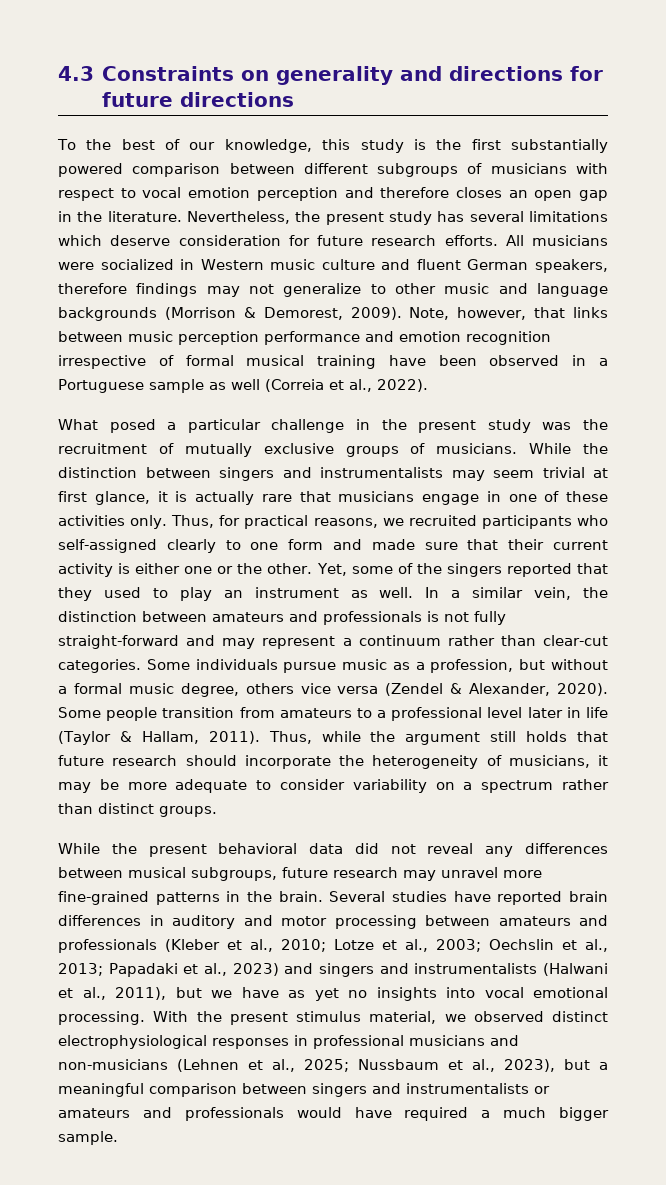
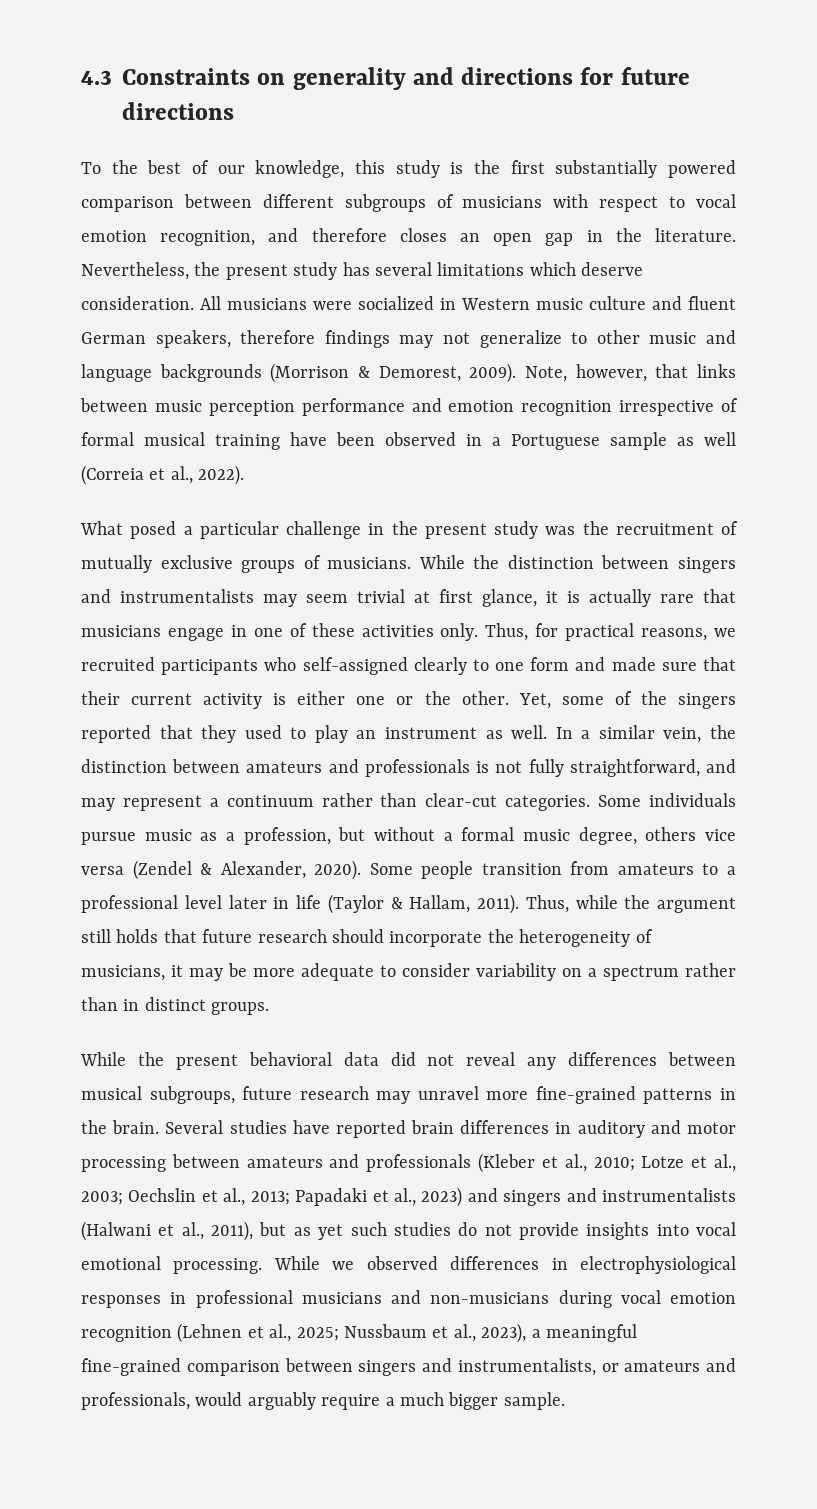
- To the best of our knowledge, this study is the first substantially powered comparison between different subgroups of musicians with respect to vocal emotion perception and therefore closes an open gap in the literature.
+ To the best of our knowledge, this study is the first substantially powered comparison between different subgroups of musicians with respect to vocal emotion recognition, and therefore closes an open gap in the literature.
- Nevertheless, the present study has several limitations which deserve consideration for future research efforts.
+ Nevertheless, the present study has several limitations which deserve consideration.
- In a similar vein, the distinction between amateurs and professionals is not fully straight-forward and may represent a continuum rather than clear-cut categories.
+ In a similar vein, the distinction between amateurs and professionals is not fully straightforward, and may represent a continuum rather than clear-cut categories.
- Thus, while the argument still holds that future research should incorporate the heterogeneity of musicians, it may be more adequate to consider variability on a spectrum rather than distinct groups.
+ Thus, while the argument still holds that future research should incorporate the heterogeneity of musicians, it may be more adequate to consider variability on a spectrum rather than in distinct groups.
- Several studies have reported brain differences in auditory and motor processing between amateurs and professionals (Kleber et al., 2010; Lotze et al., 2003; Oechslin et al., 2013; Papadaki et al., 2023) and singers and instrumentalists (Halwani et al., 2011), but we have as yet no insights into vocal emotional processing.
+ Several studies have reported brain differences in auditory and motor processing between amateurs and professionals (Kleber et al., 2010; Lotze et al., 2003; Oechslin et al., 2013; Papadaki et al., 2023) and singers and instrumentalists (Halwani et al., 2011), but as yet such studies do not provide insights into vocal emotional processing.
- With the present stimulus material, we observed distinct electrophysiological responses in professional musicians and non-musicians (Lehnen et al., 2025; Nussbaum et al., 2023), but a meaningful comparison between singers and instrumentalists or amateurs and professionals would have required a much bigger sample.
+ While we observed differences in electrophysiological responses in professional musicians and non-musicians during vocal emotion recognition (Lehnen et al., 2025; Nussbaum et al., 2023), a meaningful fine-grained comparison between singers and instrumentalists, or amateurs and professionals, would arguably require a much bigger sample.

